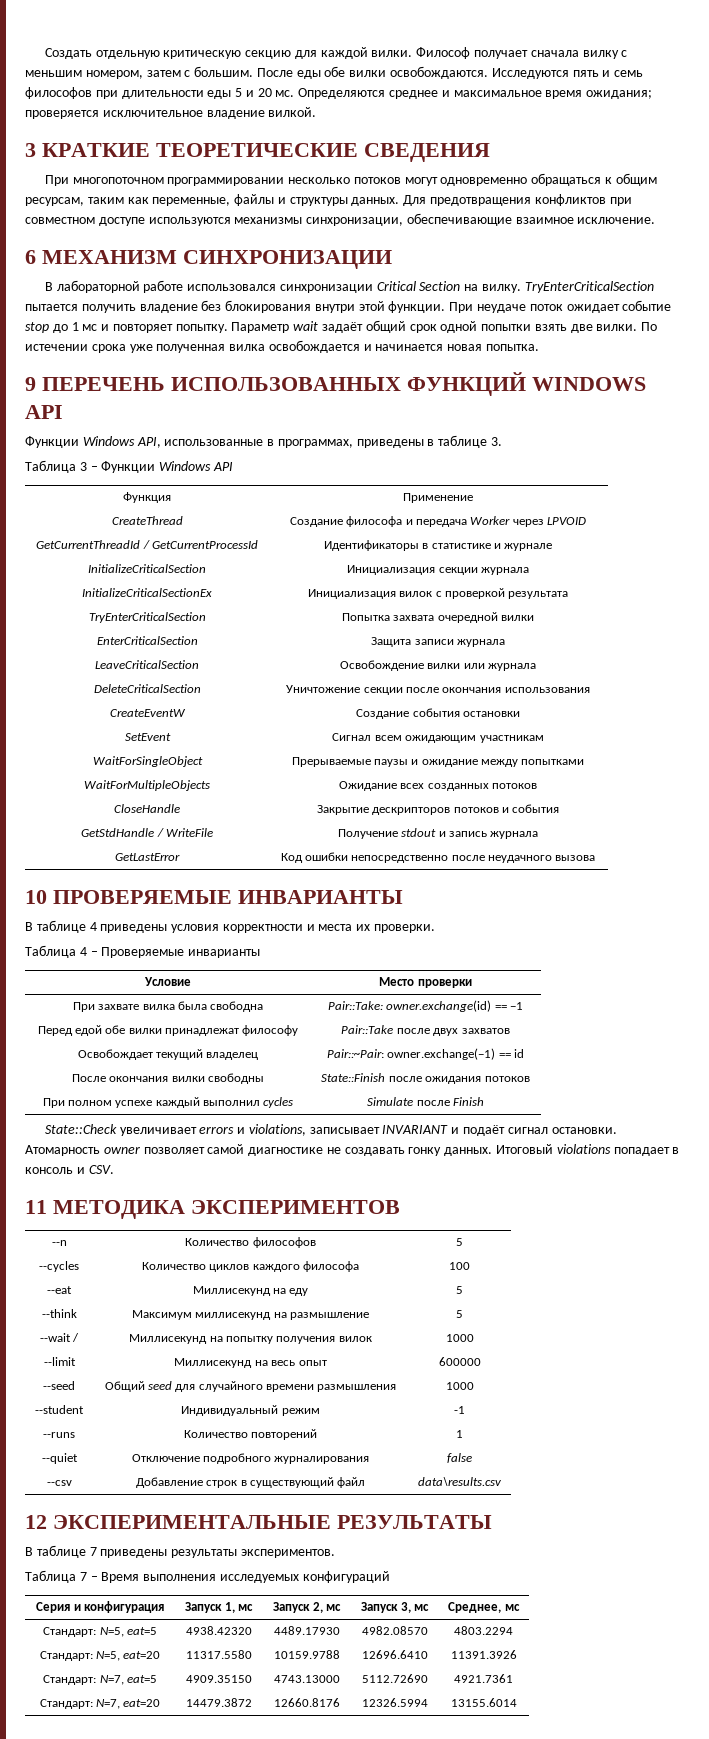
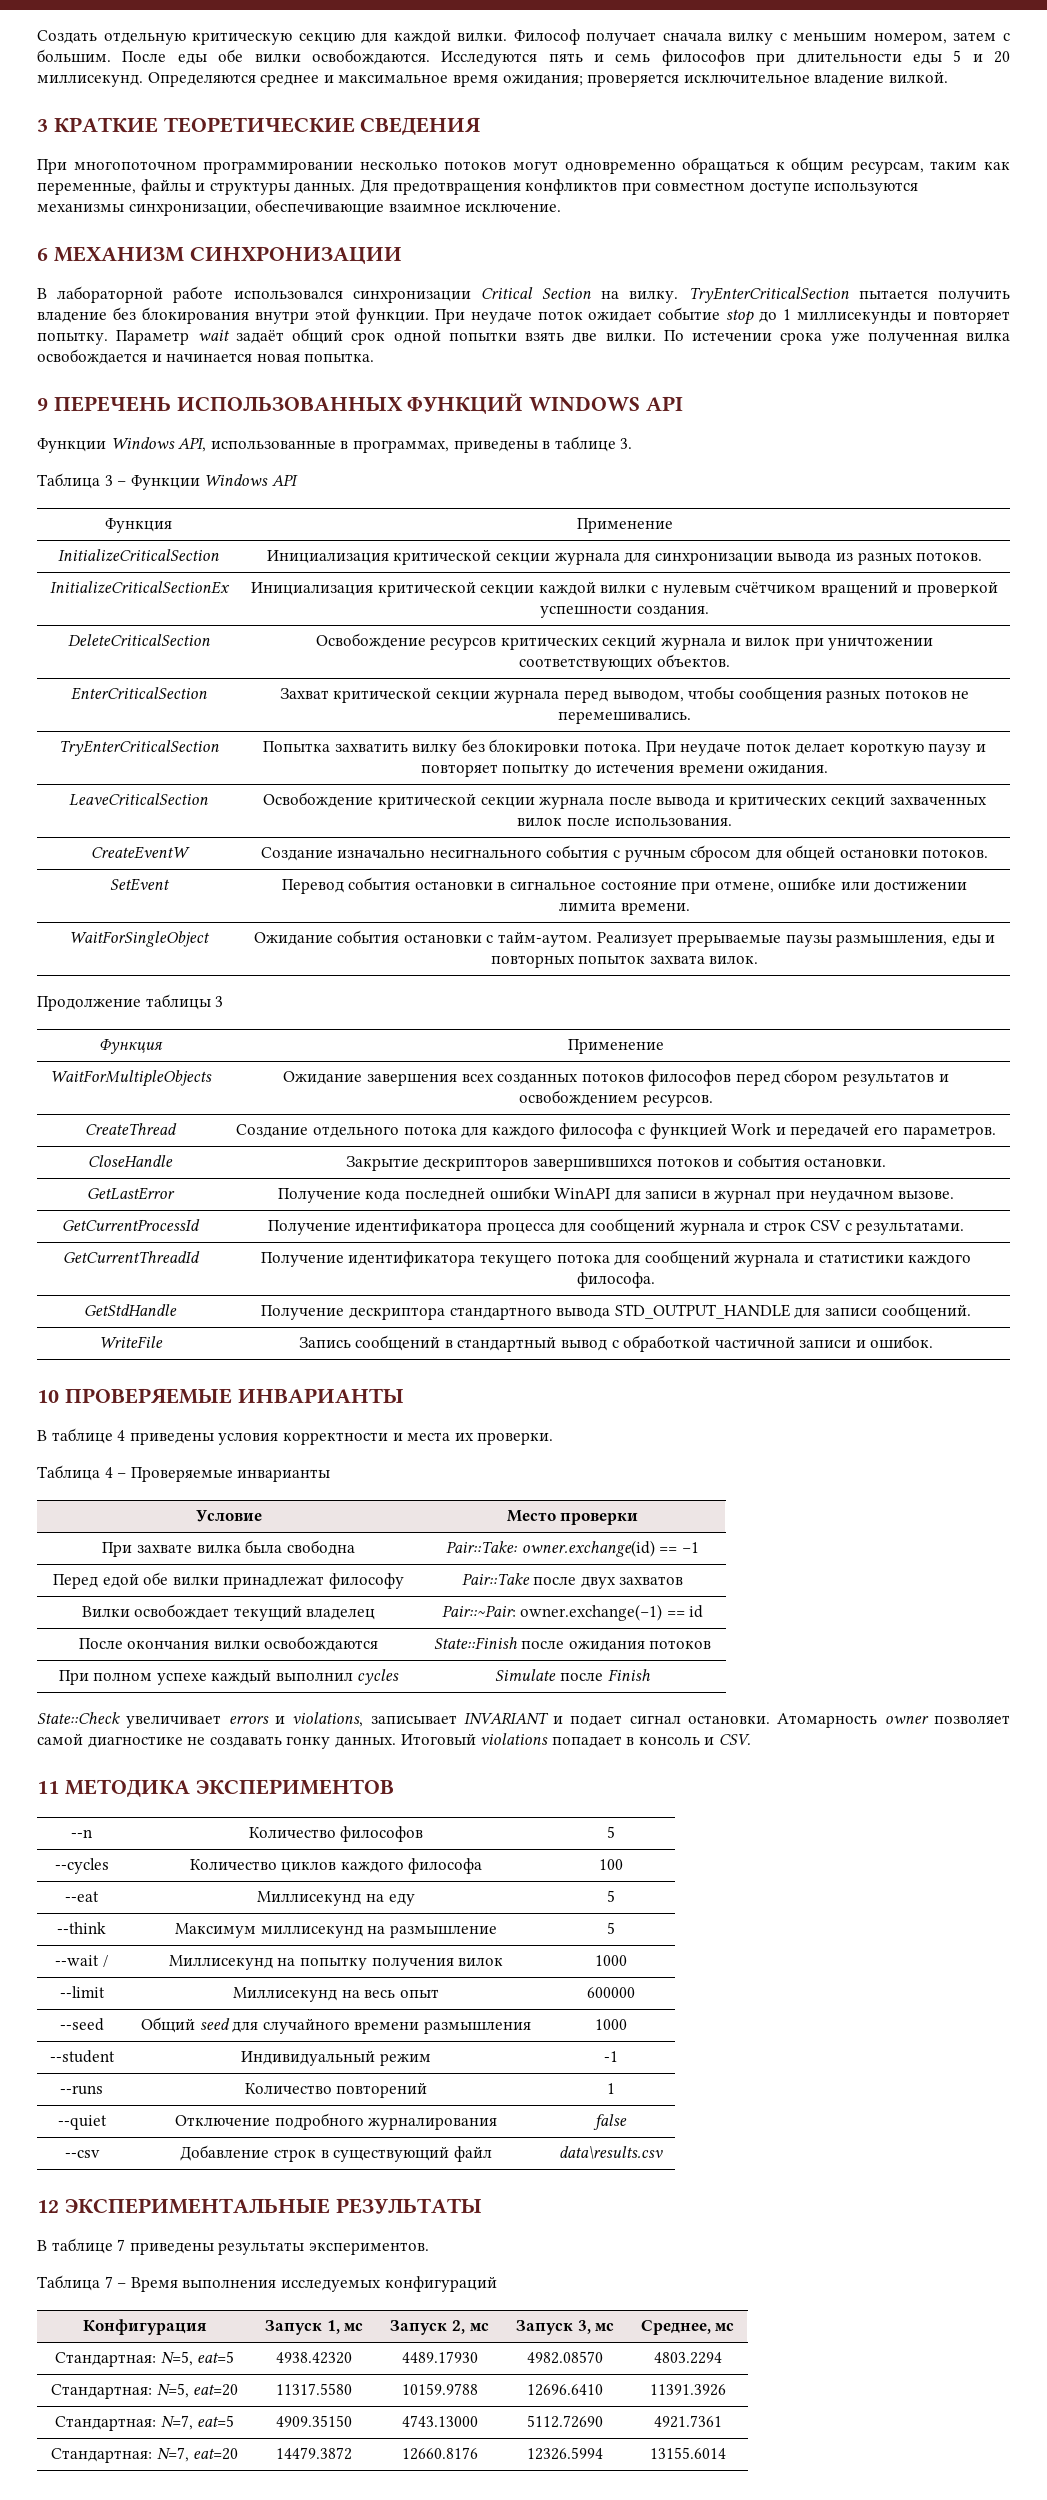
- Исследуются пять и семь философов при длительности еды 5 и 20 мс.
+ Исследуются пять и семь философов при длительности еды 5 и 20 миллисекунд.
- При неудаче поток ожидает событие stop до 1 мс и повторяет попытку.
+ При неудаче поток ожидает событие stop до 1 миллисекунды и повторяет попытку.
- CreateThread | Создание философа и передача Worker через LPVOID
- GetCurrentThreadId / GetCurrentProcessId | Идентификаторы в статистике и журнале
- InitializeCriticalSection | Инициализация секции журнала
- InitializeCriticalSectionEx | Инициализация вилок с проверкой результата
- TryEnterCriticalSection | Попытка захвата очередной вилки
- EnterCriticalSection | Защита записи журнала
+ InitializeCriticalSection | Инициализация критической секции журнала для синхронизации вывода из разных потоков.
+ InitializeCriticalSectionEx | Инициализация критической секции каждой вилки с нулевым счётчиком вращений и проверкой успешности создания.
+ DeleteCriticalSection | Освобождение ресурсов критических секций журнала и вилок при уничтожении соответствующих объектов.
+ EnterCriticalSection | Захват критической секции журнала перед выводом, чтобы сообщения разных потоков не перемешивались.
+ TryEnterCriticalSection | Попытка захватить вилку без блокировки потока. При неудаче поток делает короткую паузу и повторяет попытку до истечения времени ожидания.
- LeaveCriticalSection | Освобождение вилки или журнала
- DeleteCriticalSection | Уничтожение секции после окончания использования
- CreateEventW | Создание события остановки
+ LeaveCriticalSection | Освобождение критической секции журнала после вывода и критических секций захваченных вилок после использования.
+ CreateEventW | Создание изначально несигнального события с ручным сбросом для общей остановки потоков.
- SetEvent | Сигнал всем ожидающим участникам
- WaitForSingleObject | Прерываемые паузы и ожидание между попытками
+ SetEvent | Перевод события остановки в сигнальное состояние при отмене, ошибке или достижении лимита времени.
+ WaitForSingleObject | Ожидание события остановки с тайм-аутом. Реализует прерываемые паузы размышления, еды и повторных попыток захвата вилок.
+ Продолжение таблицы 3
+ Функция | Применение
- WaitForMultipleObjects | Ожидание всех созданных потоков
+ WaitForMultipleObjects | Ожидание завершения всех созданных потоков философов перед сбором результатов и освобождением ресурсов.
+ CreateThread | Создание отдельного потока для каждого философа с функцией Work и передачей его параметров.
- CloseHandle | Закрытие дескрипторов потоков и события
- GetStdHandle / WriteFile | Получение stdout и запись журнала
- GetLastError | Код ошибки непосредственно после неудачного вызова
+ CloseHandle | Закрытие дескрипторов завершившихся потоков и события остановки.
+ GetLastError | Получение кода последней ошибки WinAPI для записи в журнал при неудачном вызове.
+ GetCurrentProcessId | Получение идентификатора процесса для сообщений журнала и строк CSV с результатами.
+ GetCurrentThreadId | Получение идентификатора текущего потока для сообщений журнала и статистики каждого философа.
+ GetStdHandle | Получение дескриптора стандартного вывода STD_OUTPUT_HANDLE для записи сообщений.
+ WriteFile | Запись сообщений в стандартный вывод с обработкой частичной записи и ошибок.
- Освобождает текущий владелец | Pair::~Pair: owner.exchange(−1) == id
+ Вилки освобождает текущий владелец | Pair::~Pair: owner.exchange(−1) == id
- После окончания вилки свободны | State::Finish после ожидания потоков
+ После окончания вилки освобождаются | State::Finish после ожидания потоков
- State::Check увеличивает errors и violations, записывает INVARIANT и подаёт сигнал остановки.
+ State::Check увеличивает errors и violations, записывает INVARIANT и подает сигнал остановки.
- Серия и конфигурация | Запуск 1, мс | Запуск 2, мс | Запуск 3, мс | Среднее, мс
+ Конфигурация | Запуск 1, мс | Запуск 2, мс | Запуск 3, мс | Среднее, мс
- Стандарт: N=5, eat=5 | 4938.42320 | 4489.17930 | 4982.08570 | 4803.2294
+ Стандартная: N=5, eat=5 | 4938.42320 | 4489.17930 | 4982.08570 | 4803.2294
- Стандарт: N=5, eat=20 | 11317.5580 | 10159.9788 | 12696.6410 | 11391.3926
+ Стандартная: N=5, eat=20 | 11317.5580 | 10159.9788 | 12696.6410 | 11391.3926
- Стандарт: N=7, eat=5 | 4909.35150 | 4743.13000 | 5112.72690 | 4921.7361
+ Стандартная: N=7, eat=5 | 4909.35150 | 4743.13000 | 5112.72690 | 4921.7361
- Стандарт: N=7, eat=20 | 14479.3872 | 12660.8176 | 12326.5994 | 13155.6014
+ Стандартная: N=7, eat=20 | 14479.3872 | 12660.8176 | 12326.5994 | 13155.6014

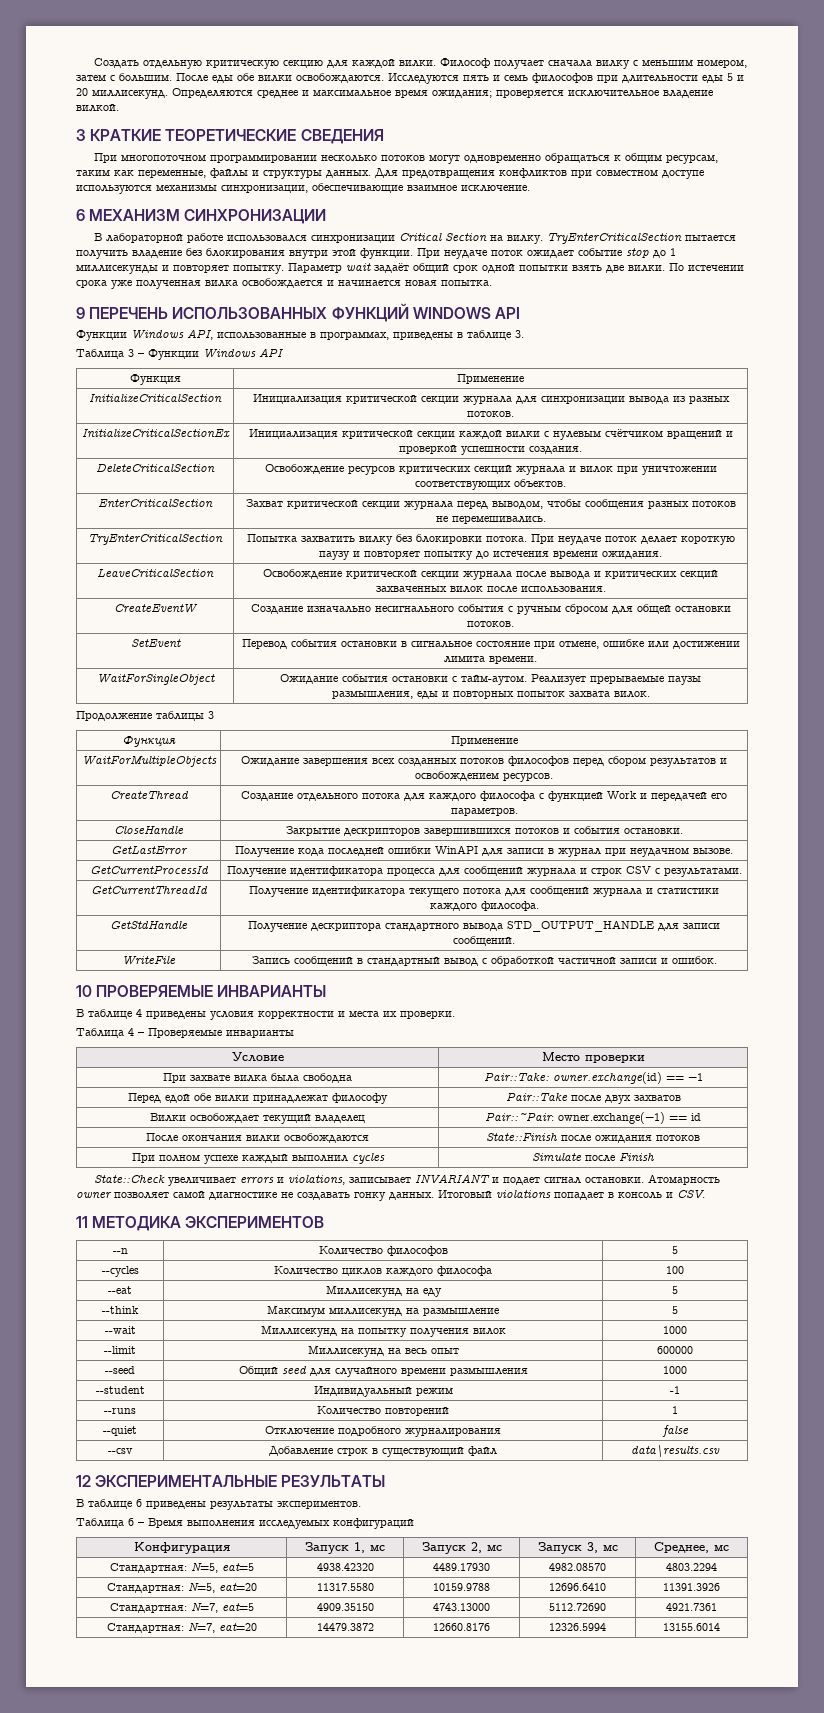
- --wait / | Миллисекунд на попытку получения вилок | 1000
+ --wait | Миллисекунд на попытку получения вилок | 1000
- В таблице 7 приведены результаты экспериментов.
+ В таблице 6 приведены результаты экспериментов.
- Таблица 7 – Время выполнения исследуемых конфигураций
+ Таблица 6 – Время выполнения исследуемых конфигураций

